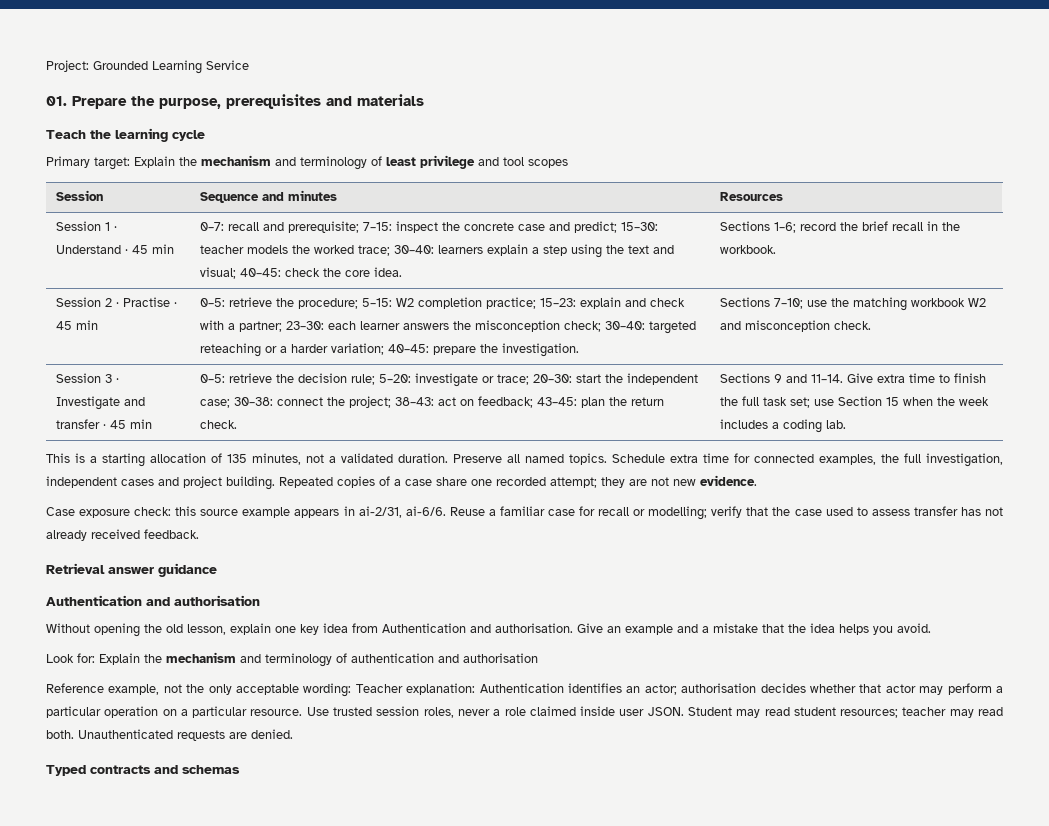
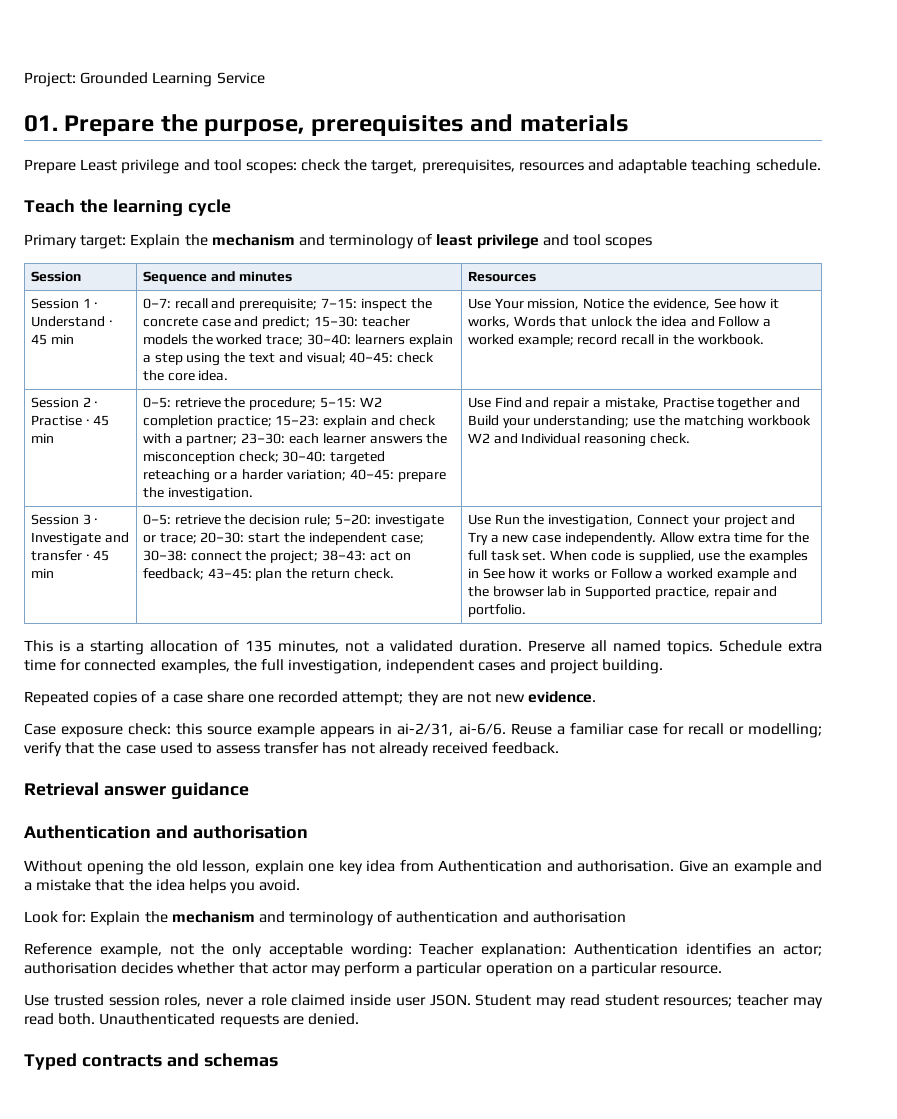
+ Prepare Least privilege and tool scopes: check the target, prerequisites, resources and adaptable teaching schedule.
- Sections 1–6; record the brief recall in the workbook.
+ Use Your mission, Notice the evidence, See how it works, Words that unlock the idea and Follow a worked example; record recall in the workbook.
- Sections 7–10; use the matching workbook W2 and misconception check.
+ Use Find and repair a mistake, Practise together and Build your understanding; use the matching workbook W2 and Individual reasoning check.
- Sections 9 and 11–14. Give extra time to finish the full task set; use Section 15 when the week includes a coding lab.
+ Use Run the investigation, Connect your project and Try a new case independently. Allow extra time for the full task set. When code is supplied, use the examples in See how it works or Follow a worked example and the browser lab in Supported practice, repair and portfolio.
- Schedule extra time for connected examples, the full investigation, independent cases and project building. Repeated copies of a case share one recorded attempt; they are not new evidence.
+ Schedule extra time for connected examples, the full investigation, independent cases and project building.
+ Repeated copies of a case share one recorded attempt; they are not new evidence.
- Reference example, not the only acceptable wording: Teacher explanation: Authentication identifies an actor; authorisation decides whether that actor may perform a particular operation on a particular resource. Use trusted session roles, never a role claimed inside user JSON.
+ Reference example, not the only acceptable wording: Teacher explanation: Authentication identifies an actor; authorisation decides whether that actor may perform a particular operation on a particular resource.
+ Use trusted session roles, never a role claimed inside user JSON.

